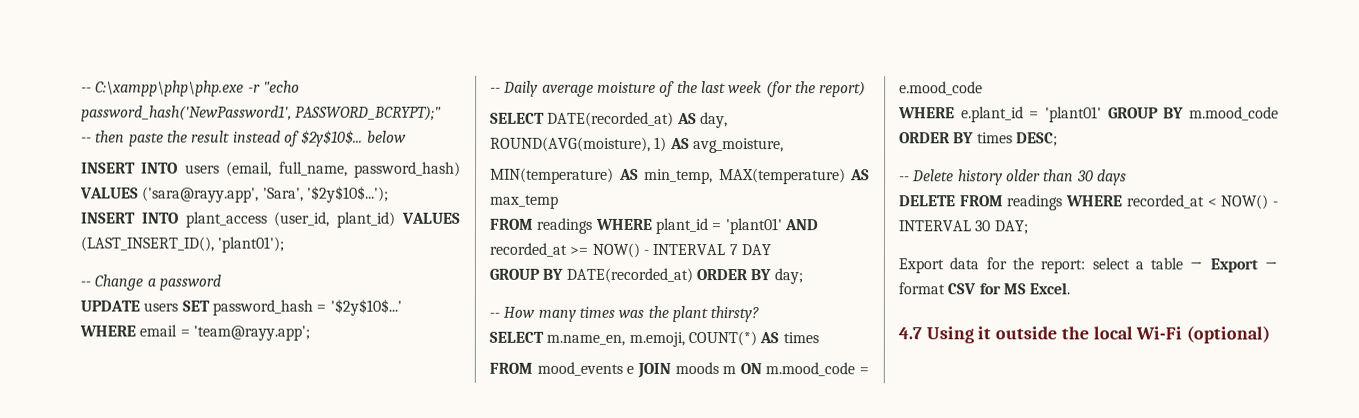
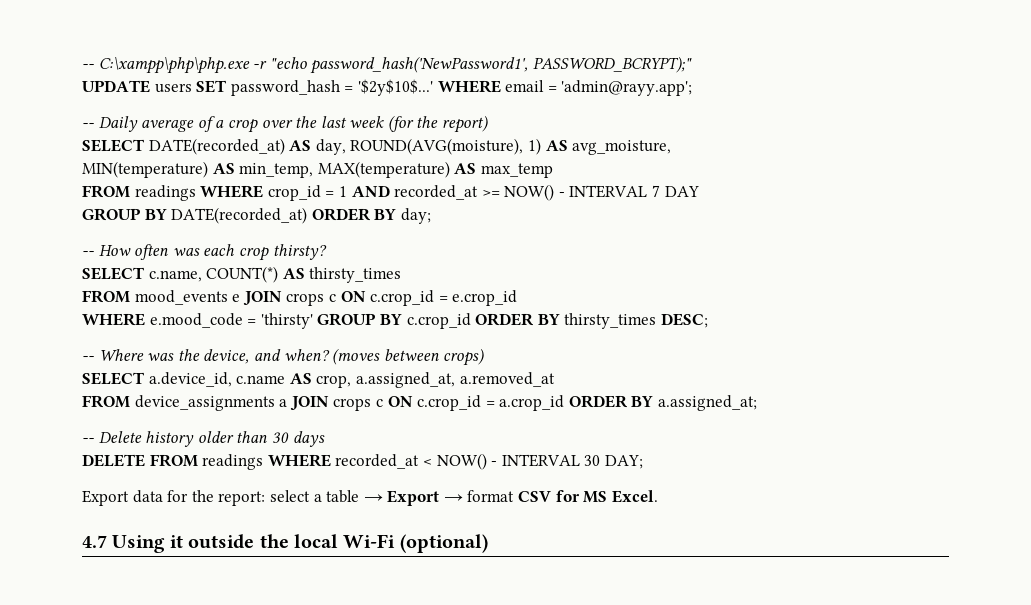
- -- then paste the result instead of $2y$10$... below
- INSERT INTO users (email, full_name, password_hash) VALUES ('sara@rayy.app', 'Sara', '$2y$10$...');
- INSERT INTO plant_access (user_id, plant_id) VALUES (LAST_INSERT_ID(), 'plant01');
- -- Change a password
- WHERE email = 'team@rayy.app';
+ WHERE email = 'admin@rayy.app';
- -- Daily average moisture of the last week (for the report)
+ -- Daily average of a crop over the last week (for the report)
- FROM readings WHERE plant_id = 'plant01' AND recorded_at >= NOW() - INTERVAL 7 DAY
+ FROM readings WHERE crop_id = 1 AND recorded_at >= NOW() - INTERVAL 7 DAY
- -- How many times was the plant thirsty?
+ -- How often was each crop thirsty?
- SELECT m.name_en, m.emoji, COUNT(*) AS times
+ SELECT c.name, COUNT(*) AS thirsty_times
- FROM mood_events e JOIN moods m ON m.mood_code = e.mood_code
- WHERE e.plant_id = 'plant01' GROUP BY m.mood_code ORDER BY times DESC;
+ FROM mood_events e JOIN crops c ON c.crop_id = e.crop_id
+ WHERE e.mood_code = 'thirsty' GROUP BY c.crop_id ORDER BY thirsty_times DESC;
+ -- Where was the device, and when? (moves between crops)
+ SELECT a.device_id, c.name AS crop, a.assigned_at, a.removed_at
+ FROM device_assignments a JOIN crops c ON c.crop_id = a.crop_id ORDER BY a.assigned_at;

